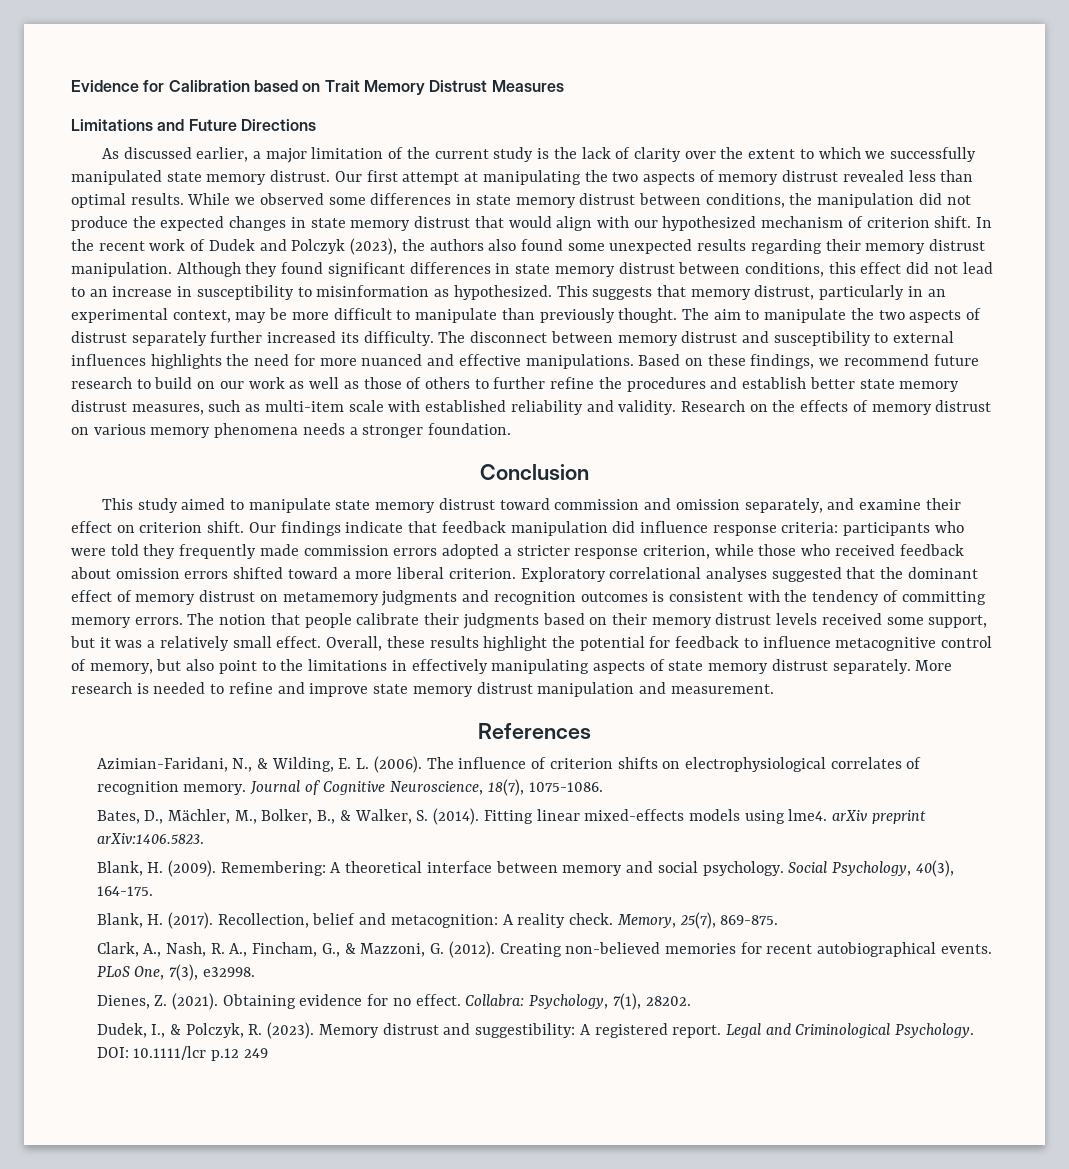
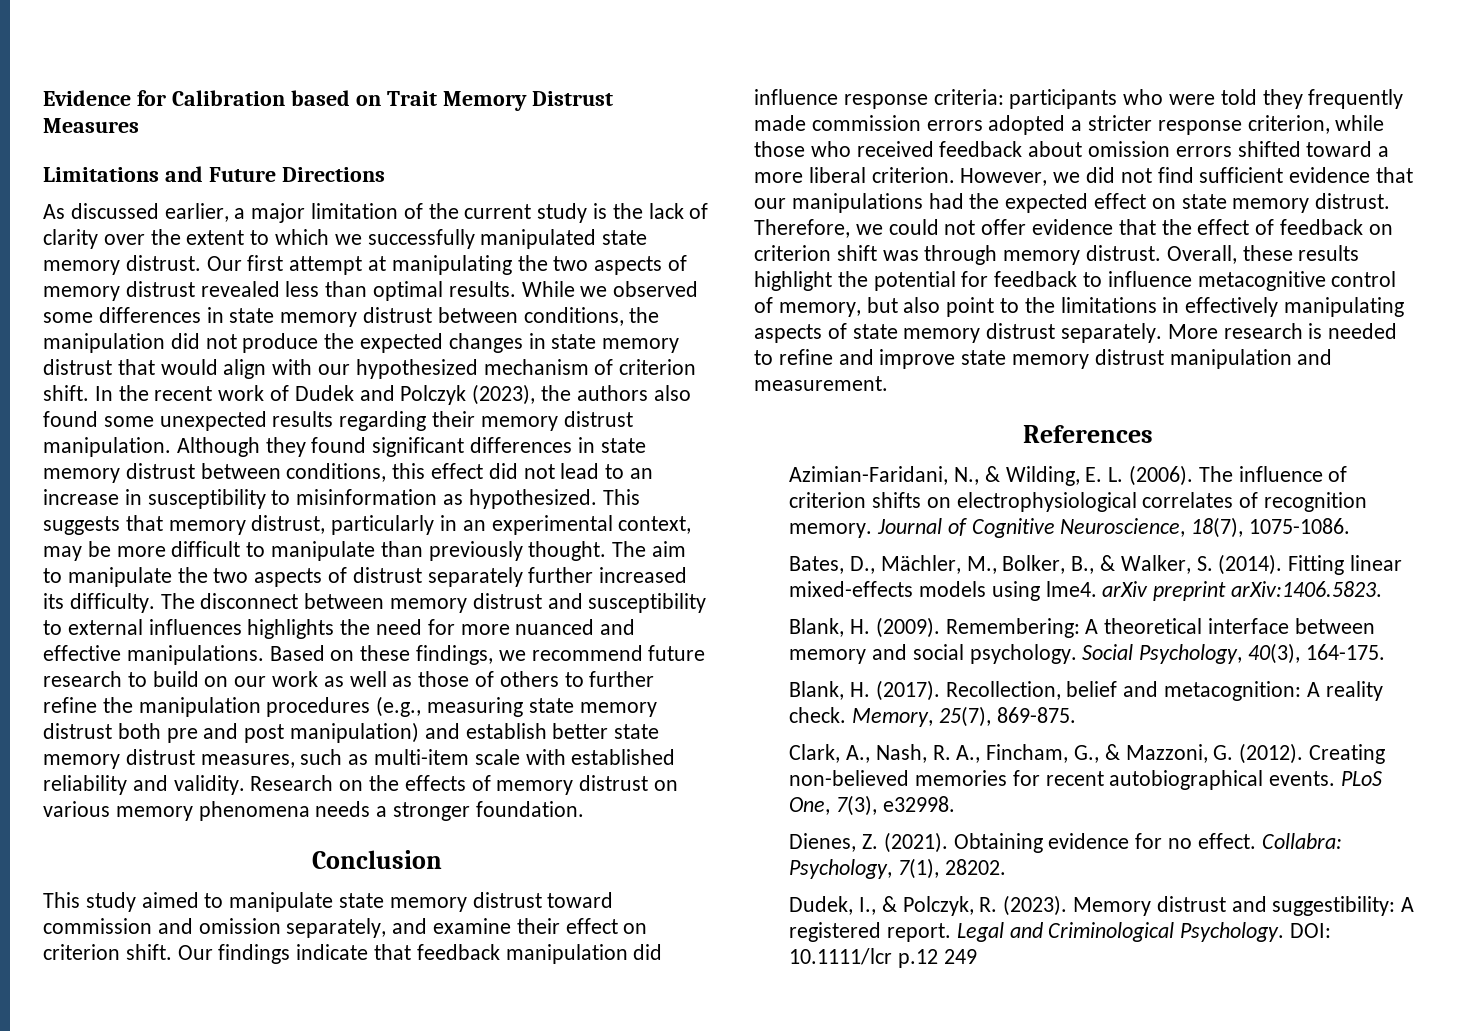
- Based on these findings, we recommend future research to build on our work as well as those of others to further refine the procedures and establish better state memory distrust measures, such as multi-item scale with established reliability and validity.
+ Based on these findings, we recommend future research to build on our work as well as those of others to further refine the manipulation procedures (e.g., measuring state memory distrust both pre and post manipulation) and establish better state memory distrust measures, such as multi-item scale with established reliability and validity.
- Exploratory correlational analyses suggested that the dominant effect of memory distrust on metamemory judgments and recognition outcomes is consistent with the tendency of committing memory errors. The notion that people calibrate their judgments based on their memory distrust levels received some support, but it was a relatively small effect.
+ However, we did not find sufficient evidence that our manipulations had the expected effect on state memory distrust. Therefore, we could not offer evidence that the effect of feedback on criterion shift was through memory distrust.

